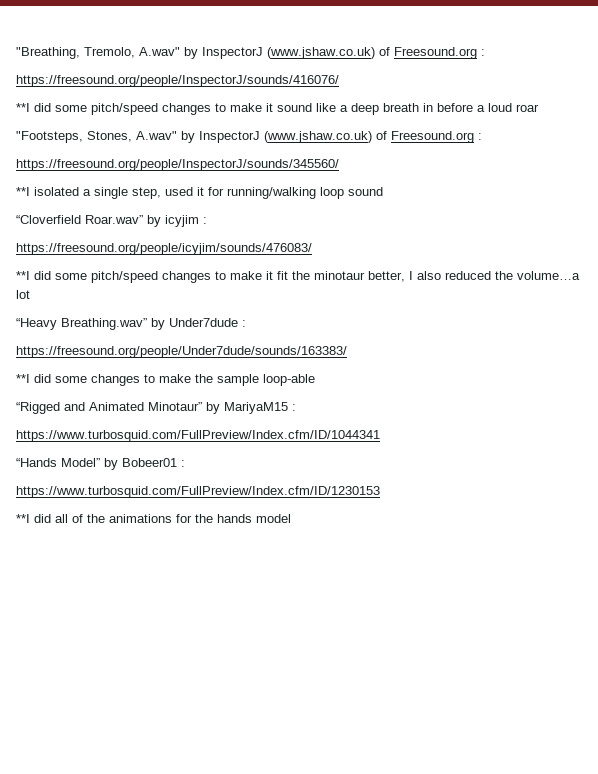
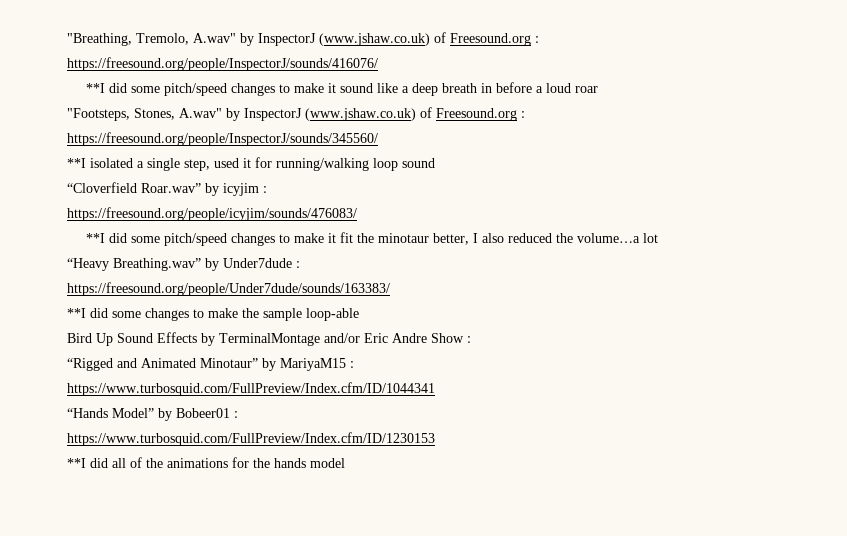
+ Bird Up Sound Effects by TerminalMontage and/or Eric Andre Show :

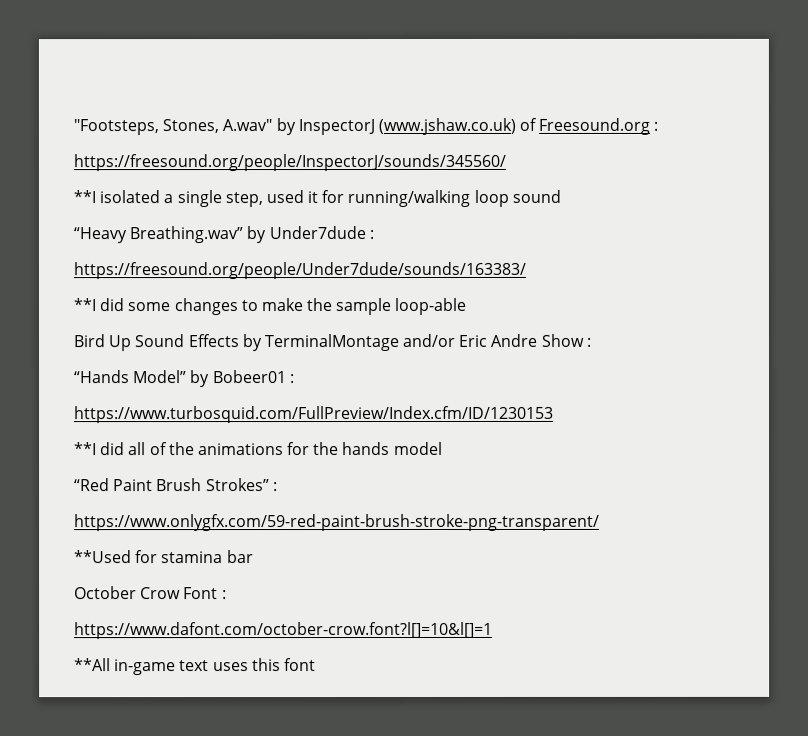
- "Breathing, Tremolo, A.wav" by InspectorJ (www.jshaw.co.uk) of Freesound.org :
- https://freesound.org/people/InspectorJ/sounds/416076/
- **I did some pitch/speed changes to make it sound like a deep breath in before a loud roar
- “Cloverfield Roar.wav” by icyjim :
- https://freesound.org/people/icyjim/sounds/476083/
- **I did some pitch/speed changes to make it fit the minotaur better, I also reduced the volume…a lot
- “Rigged and Animated Minotaur” by MariyaM15 :
- https://www.turbosquid.com/FullPreview/Index.cfm/ID/1044341
+ “Red Paint Brush Strokes” :
+ https://www.onlygfx.com/59-red-paint-brush-stroke-png-transparent/
+ **Used for stamina bar
+ October Crow Font :
+ https://www.dafont.com/october-crow.font?l[]=10&l[]=1
+ **All in-game text uses this font

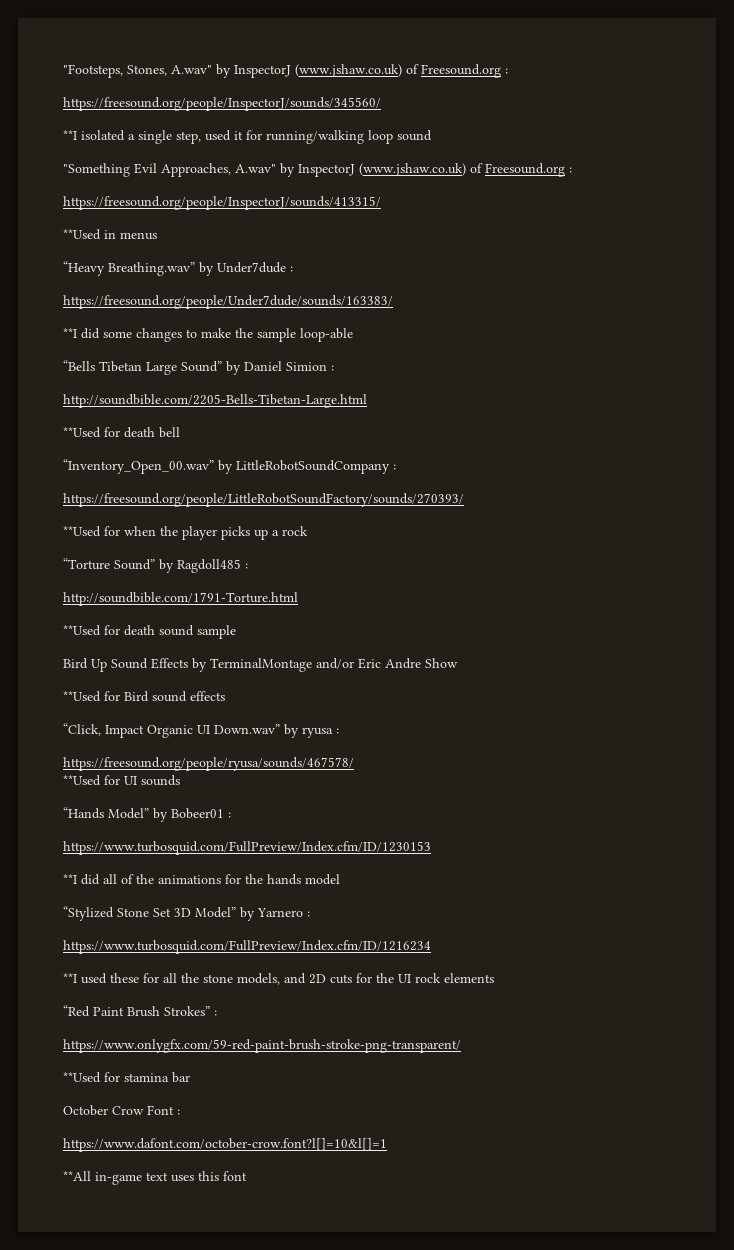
+ "Something Evil Approaches, A.wav" by InspectorJ (www.jshaw.co.uk) of Freesound.org :
+ https://freesound.org/people/InspectorJ/sounds/413315/
+ **Used in menus
+ “Bells Tibetan Large Sound” by Daniel Simion :
+ http://soundbible.com/2205-Bells-Tibetan-Large.html
+ **Used for death bell
+ “Inventory_Open_00.wav” by LittleRobotSoundCompany :
+ https://freesound.org/people/LittleRobotSoundFactory/sounds/270393/
+ **Used for when the player picks up a rock
+ “Torture Sound” by Ragdoll485 :
+ http://soundbible.com/1791-Torture.html
+ **Used for death sound sample
- Bird Up Sound Effects by TerminalMontage and/or Eric Andre Show :
+ Bird Up Sound Effects by TerminalMontage and/or Eric Andre Show
+ **Used for Bird sound effects
+ “Click, Impact Organic UI Down.wav” by ryusa :
+ https://freesound.org/people/ryusa/sounds/467578/
+ **Used for UI sounds
+ “Stylized Stone Set 3D Model” by Yarnero :
+ https://www.turbosquid.com/FullPreview/Index.cfm/ID/1216234
+ **I used these for all the stone models, and 2D cuts for the UI rock elements

